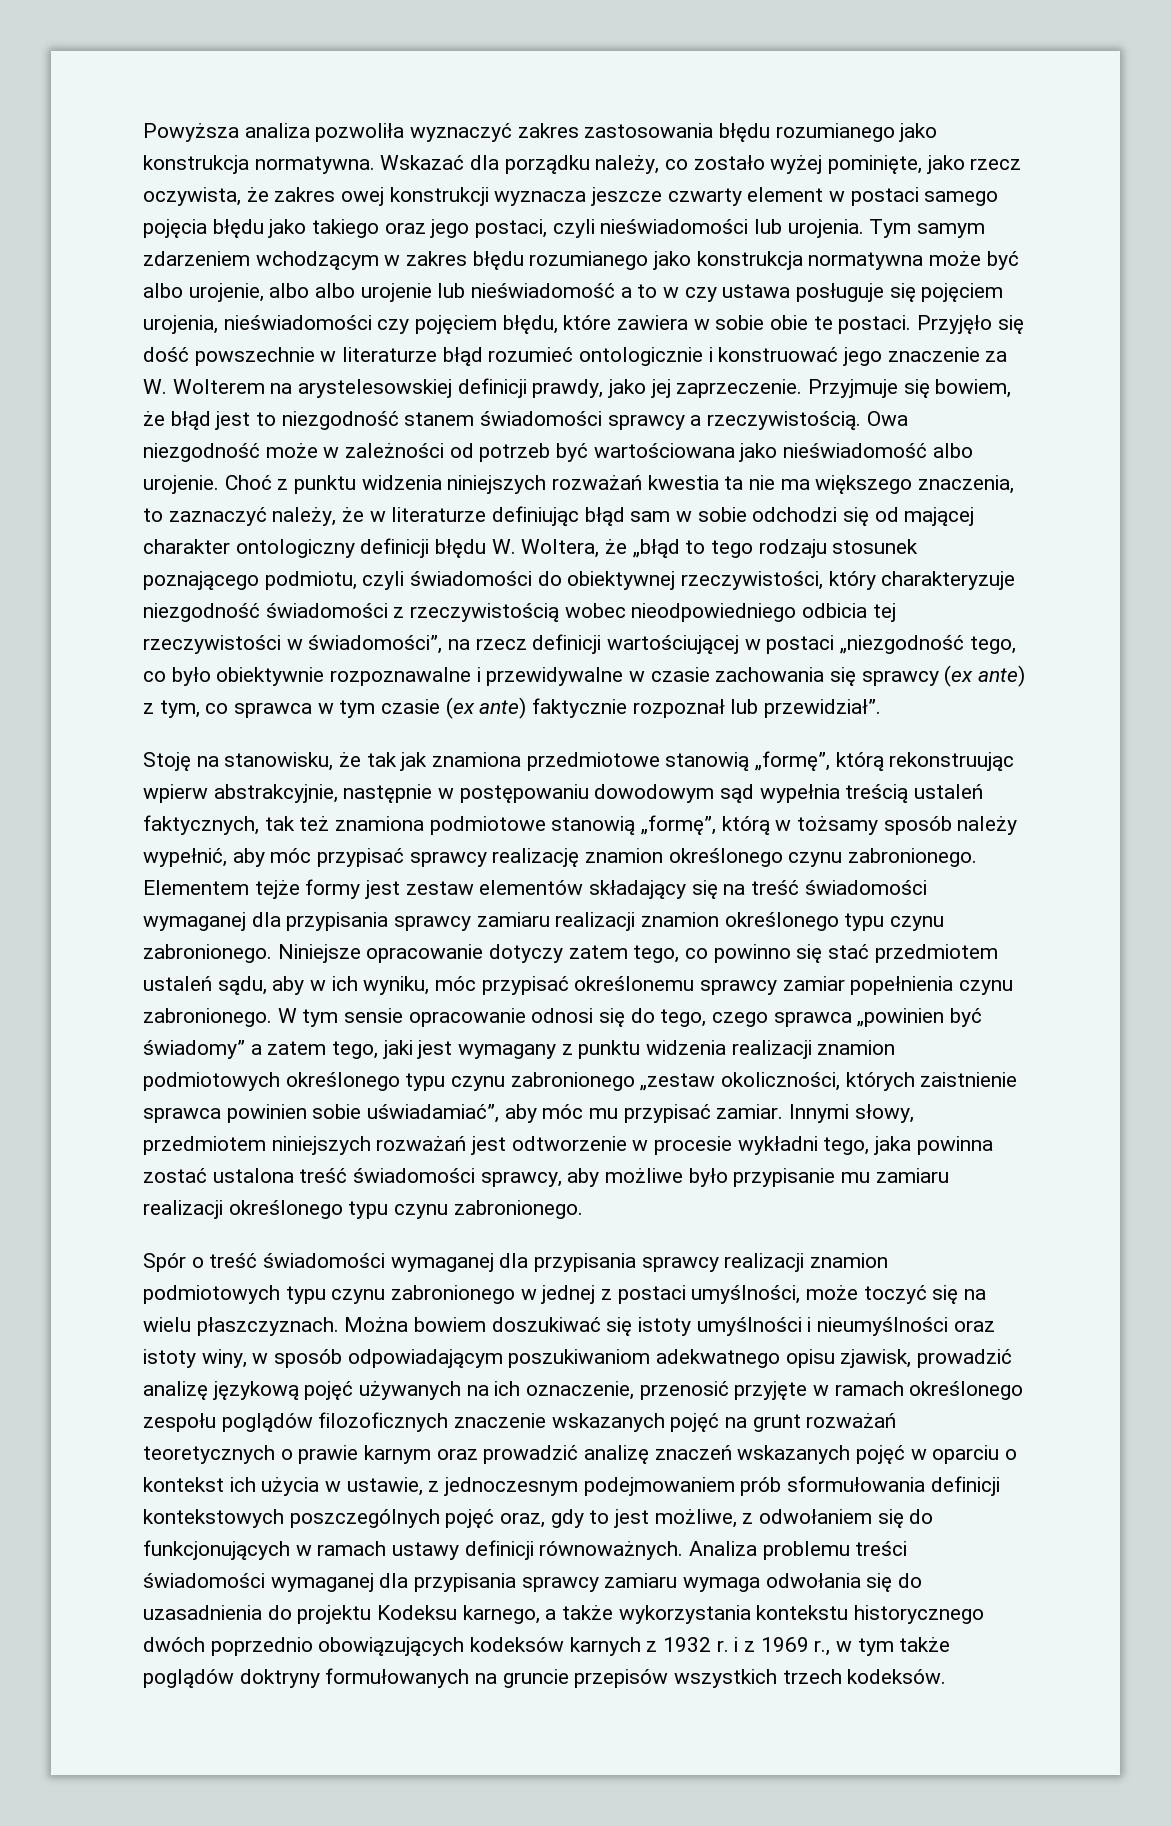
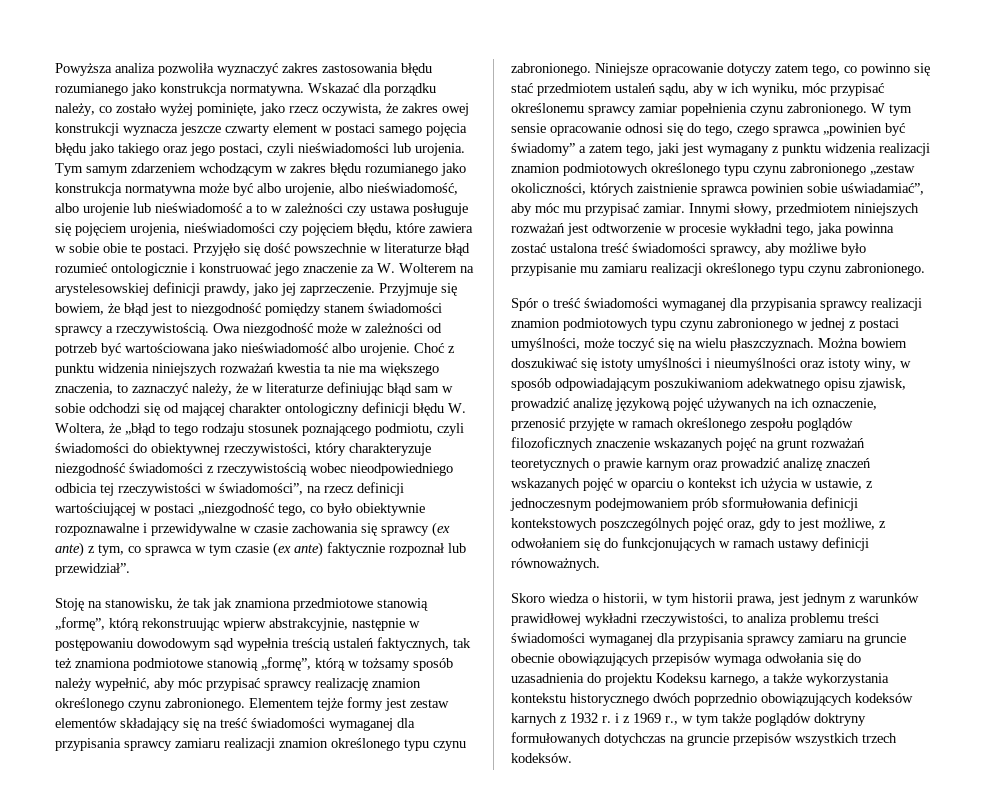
- Tym samym zdarzeniem wchodzącym w zakres błędu rozumianego jako konstrukcja normatywna może być albo urojenie, albo albo urojenie lub nieświadomość a to w czy ustawa posługuje się pojęciem urojenia, nieświadomości czy pojęciem błędu, które zawiera w sobie obie te postaci.
+ Tym samym zdarzeniem wchodzącym w zakres błędu rozumianego jako konstrukcja normatywna może być albo urojenie, albo nieświadomość, albo urojenie lub nieświadomość a to w zależności czy ustawa posługuje się pojęciem urojenia, nieświadomości czy pojęciem błędu, które zawiera w sobie obie te postaci.
- Przyjmuje się bowiem, że błąd jest to niezgodność stanem świadomości sprawcy a rzeczywistością.
+ Przyjmuje się bowiem, że błąd jest to niezgodność pomiędzy stanem świadomości sprawcy a rzeczywistością.
- Można bowiem doszukiwać się istoty umyślności i nieumyślności oraz istoty winy, w sposób odpowiadającym poszukiwaniom adekwatnego opisu zjawisk, prowadzić analizę językową pojęć używanych na ich oznaczenie, przenosić przyjęte w ramach określonego zespołu poglądów filozoficznych znaczenie wskazanych pojęć na grunt rozważań teoretycznych o prawie karnym oraz prowadzić analizę znaczeń wskazanych pojęć w oparciu o kontekst ich użycia w ustawie, z jednoczesnym podejmowaniem prób sformułowania definicji kontekstowych poszczególnych pojęć oraz, gdy to jest możliwe, z odwołaniem się do funkcjonujących w ramach ustawy definicji równoważnych. Analiza problemu treści świadomości wymaganej dla przypisania sprawcy zamiaru wymaga odwołania się do uzasadnienia do projektu Kodeksu karnego, a także wykorzystania kontekstu historycznego dwóch poprzednio obowiązujących kodeksów karnych z 1932 r. i z 1969 r., w tym także poglądów doktryny formułowanych na gruncie przepisów wszystkich trzech kodeksów.
+ Można bowiem doszukiwać się istoty umyślności i nieumyślności oraz istoty winy, w sposób odpowiadającym poszukiwaniom adekwatnego opisu zjawisk, prowadzić analizę językową pojęć używanych na ich oznaczenie, przenosić przyjęte w ramach określonego zespołu poglądów filozoficznych znaczenie wskazanych pojęć na grunt rozważań teoretycznych o prawie karnym oraz prowadzić analizę znaczeń wskazanych pojęć w oparciu o kontekst ich użycia w ustawie, z jednoczesnym podejmowaniem prób sformułowania definicji kontekstowych poszczególnych pojęć oraz, gdy to jest możliwe, z odwołaniem się do funkcjonujących w ramach ustawy definicji równoważnych.
+ Skoro wiedza o historii, w tym historii prawa, jest jednym z warunków prawidłowej wykładni rzeczywistości, to analiza problemu treści świadomości wymaganej dla przypisania sprawcy zamiaru na gruncie obecnie obowiązujących przepisów wymaga odwołania się do uzasadnienia do projektu Kodeksu karnego, a także wykorzystania kontekstu historycznego dwóch poprzednio obowiązujących kodeksów karnych z 1932 r. i z 1969 r., w tym także poglądów doktryny formułowanych dotychczas na gruncie przepisów wszystkich trzech kodeksów.

